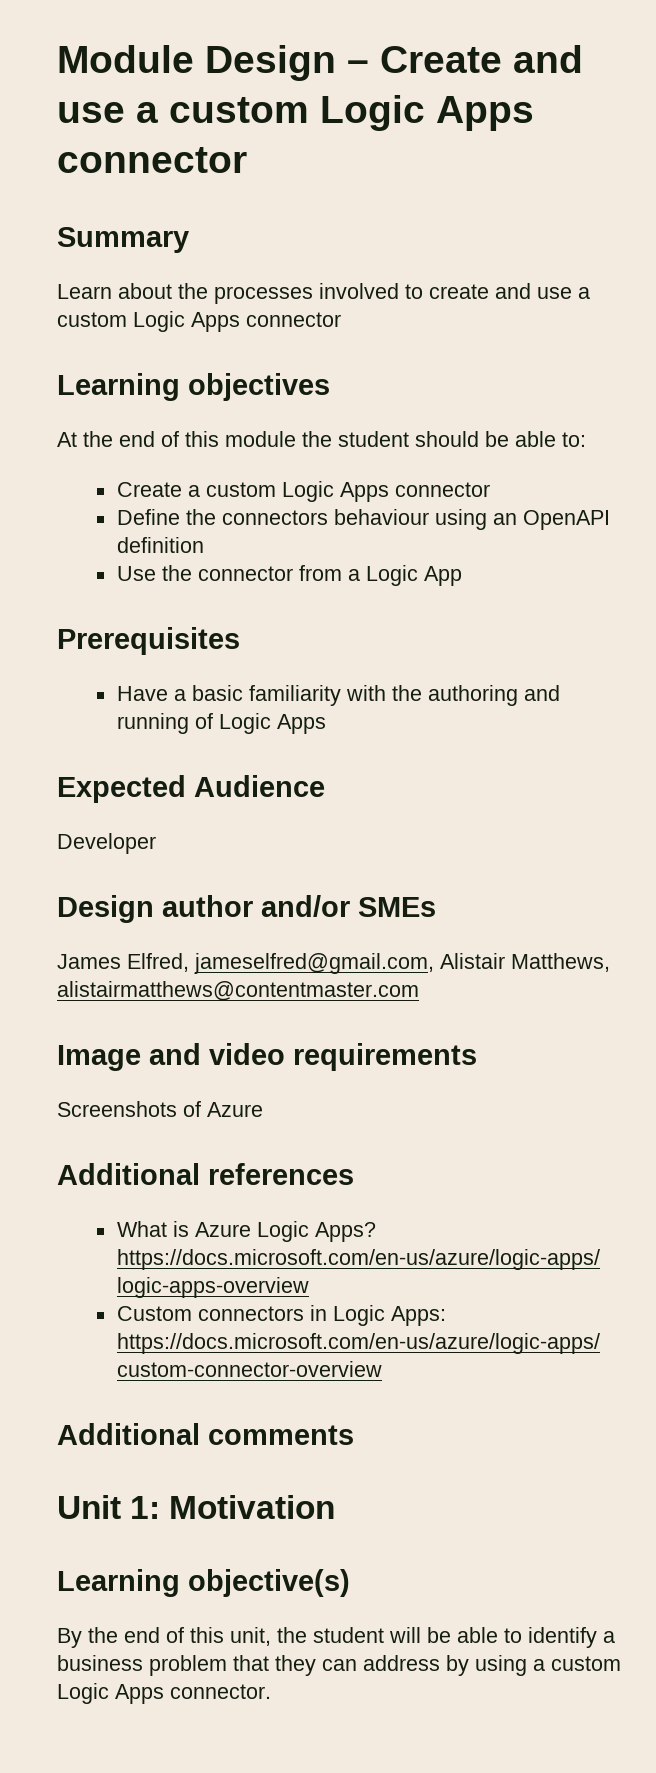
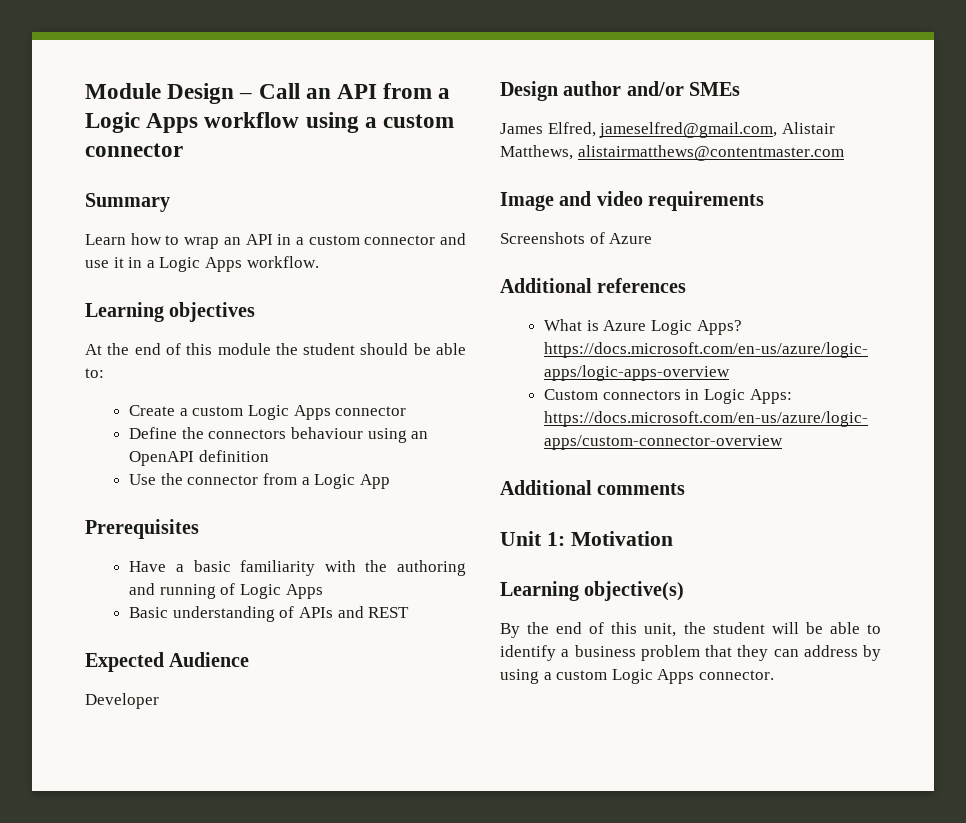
- Module Design – Create and use a custom Logic Apps connector
+ Module Design – Call an API from a Logic Apps workflow using a custom connector
  Summary
- Learn about the processes involved to create and use a custom Logic Apps connector
+ Learn how to wrap an API in a custom connector and use it in a Logic Apps workflow.
+ Basic understanding of APIs and REST

